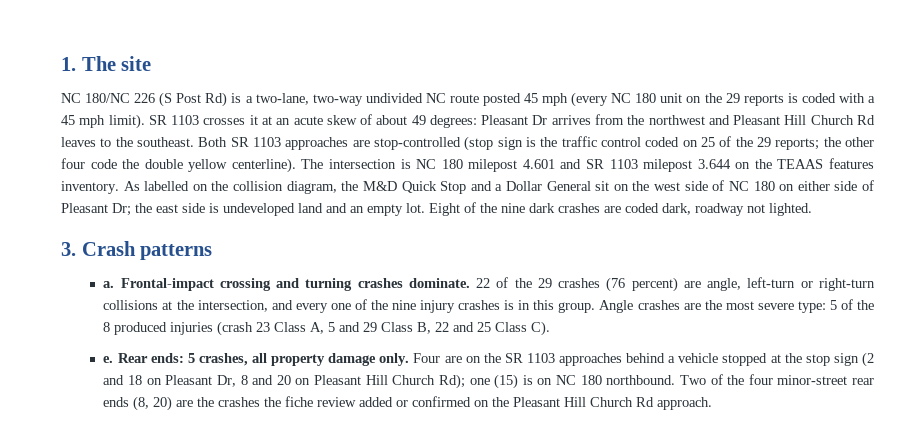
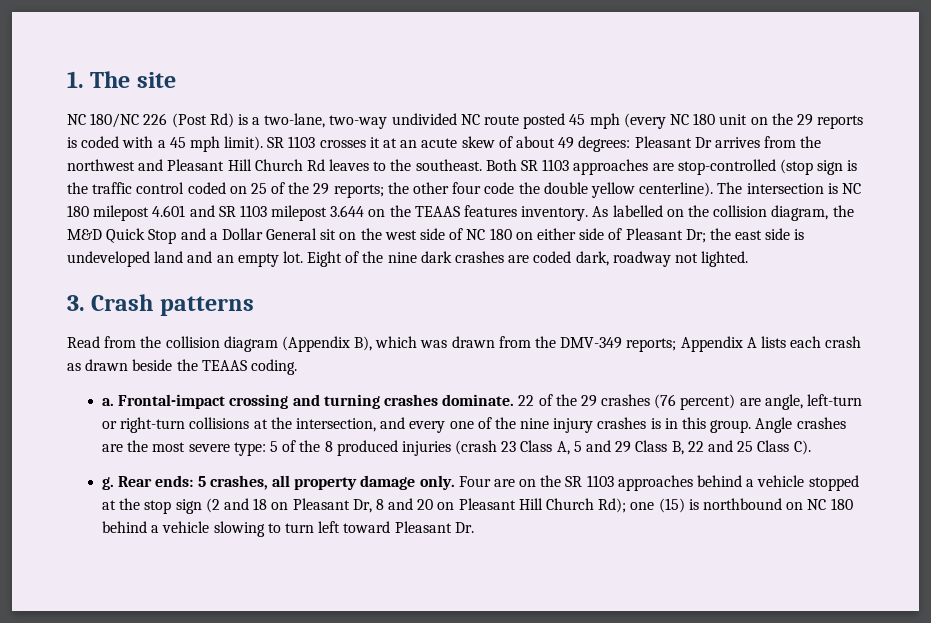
- NC 180/NC 226 (S Post Rd) is a two-lane, two-way undivided NC route posted 45 mph (every NC 180 unit on the 29 reports is coded with a 45 mph limit).
+ NC 180/NC 226 (Post Rd) is a two-lane, two-way undivided NC route posted 45 mph (every NC 180 unit on the 29 reports is coded with a 45 mph limit).
+ Read from the collision diagram (Appendix B), which was drawn from the DMV-349 reports; Appendix A lists each crash as drawn beside the TEAAS coding.
- e.
+ g.
- Four are on the SR 1103 approaches behind a vehicle stopped at the stop sign (2 and 18 on Pleasant Dr, 8 and 20 on Pleasant Hill Church Rd); one (15) is on NC 180 northbound. Two of the four minor-street rear ends (8, 20) are the crashes the fiche review added or confirmed on the Pleasant Hill Church Rd approach.
+ Four are on the SR 1103 approaches behind a vehicle stopped at the stop sign (2 and 18 on Pleasant Dr, 8 and 20 on Pleasant Hill Church Rd); one (15) is northbound on NC 180 behind a vehicle slowing to turn left toward Pleasant Dr.

